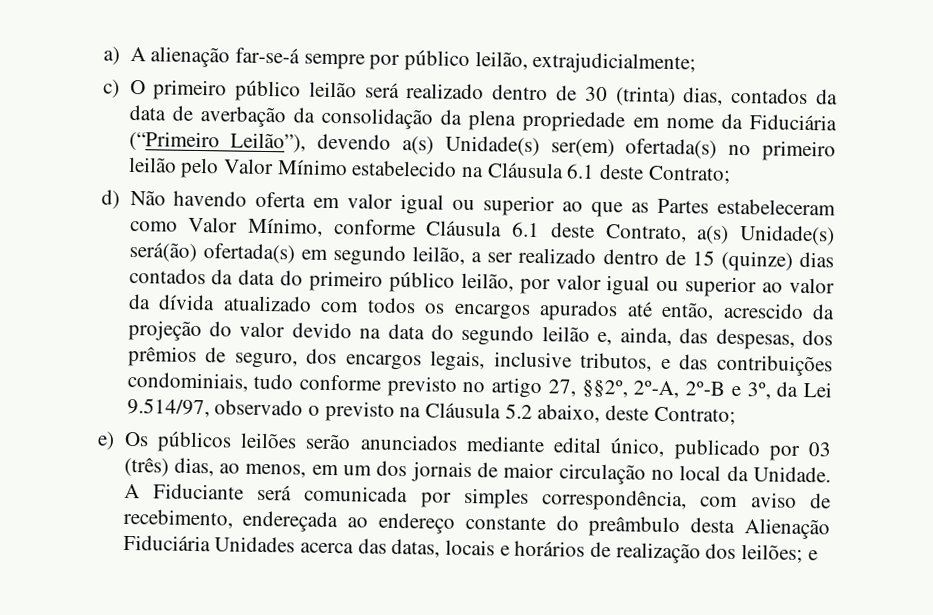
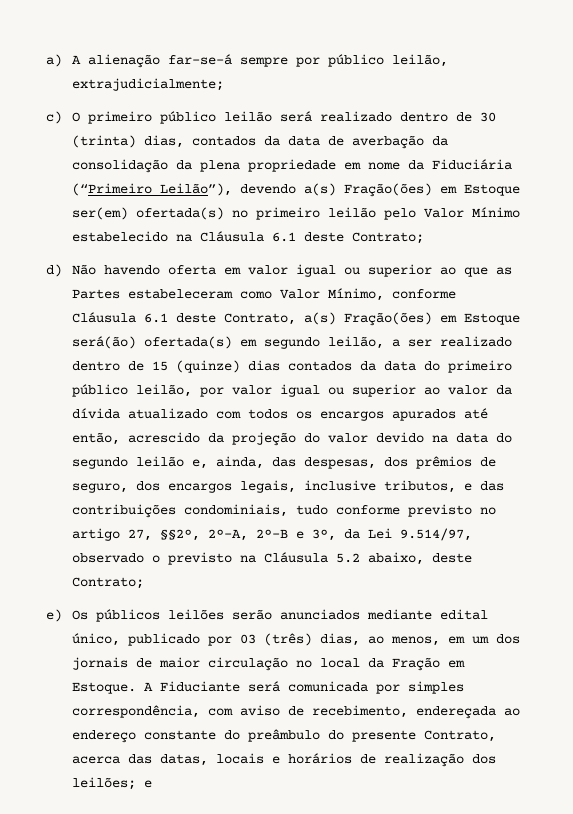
- c) O primeiro público leilão será realizado dentro de 30 (trinta) dias, contados da data de averbação da consolidação da plena propriedade em nome da Fiduciária (“Primeiro Leilão”), devendo a(s) Unidade(s) ser(em) ofertada(s) no primeiro leilão pelo Valor Mínimo estabelecido na Cláusula 6.1 deste Contrato;
+ c) O primeiro público leilão será realizado dentro de 30 (trinta) dias, contados da data de averbação da consolidação da plena propriedade em nome da Fiduciária (“Primeiro Leilão”), devendo a(s) Fração(ões) em Estoque ser(em) ofertada(s) no primeiro leilão pelo Valor Mínimo estabelecido na Cláusula 6.1 deste Contrato;
- d) Não havendo oferta em valor igual ou superior ao que as Partes estabeleceram como Valor Mínimo, conforme Cláusula 6.1 deste Contrato, a(s) Unidade(s) será(ão) ofertada(s) em segundo leilão, a ser realizado dentro de 15 (quinze) dias contados da data do primeiro público leilão, por valor igual ou superior ao valor da dívida atualizado com todos os encargos apurados até então, acrescido da projeção do valor devido na data do segundo leilão e, ainda, das despesas, dos prêmios de seguro, dos encargos legais, inclusive tributos, e das contribuições condominiais, tudo conforme previsto no artigo 27, §§2º, 2º-A, 2º-B e 3º, da Lei 9.514/97, observado o previsto na Cláusula 5.2 abaixo, deste Contrato;
+ d) Não havendo oferta em valor igual ou superior ao que as Partes estabeleceram como Valor Mínimo, conforme Cláusula 6.1 deste Contrato, a(s) Fração(ões) em Estoque será(ão) ofertada(s) em segundo leilão, a ser realizado dentro de 15 (quinze) dias contados da data do primeiro público leilão, por valor igual ou superior ao valor da dívida atualizado com todos os encargos apurados até então, acrescido da projeção do valor devido na data do segundo leilão e, ainda, das despesas, dos prêmios de seguro, dos encargos legais, inclusive tributos, e das contribuições condominiais, tudo conforme previsto no artigo 27, §§2º, 2º-A, 2º-B e 3º, da Lei 9.514/97, observado o previsto na Cláusula 5.2 abaixo, deste Contrato;
- e) Os públicos leilões serão anunciados mediante edital único, publicado por 03 (três) dias, ao menos, em um dos jornais de maior circulação no local da Unidade.
+ e) Os públicos leilões serão anunciados mediante edital único, publicado por 03 (três) dias, ao menos, em um dos jornais de maior circulação no local da Fração em Estoque.
- A Fiduciante será comunicada por simples correspondência, com aviso de recebimento, endereçada ao endereço constante do preâmbulo desta Alienação Fiduciária Unidades acerca das datas, locais e horários de realização dos leilões; e
+ A Fiduciante será comunicada por simples correspondência, com aviso de recebimento, endereçada ao endereço constante do preâmbulo do presente Contrato, acerca das datas, locais e horários de realização dos leilões; e

